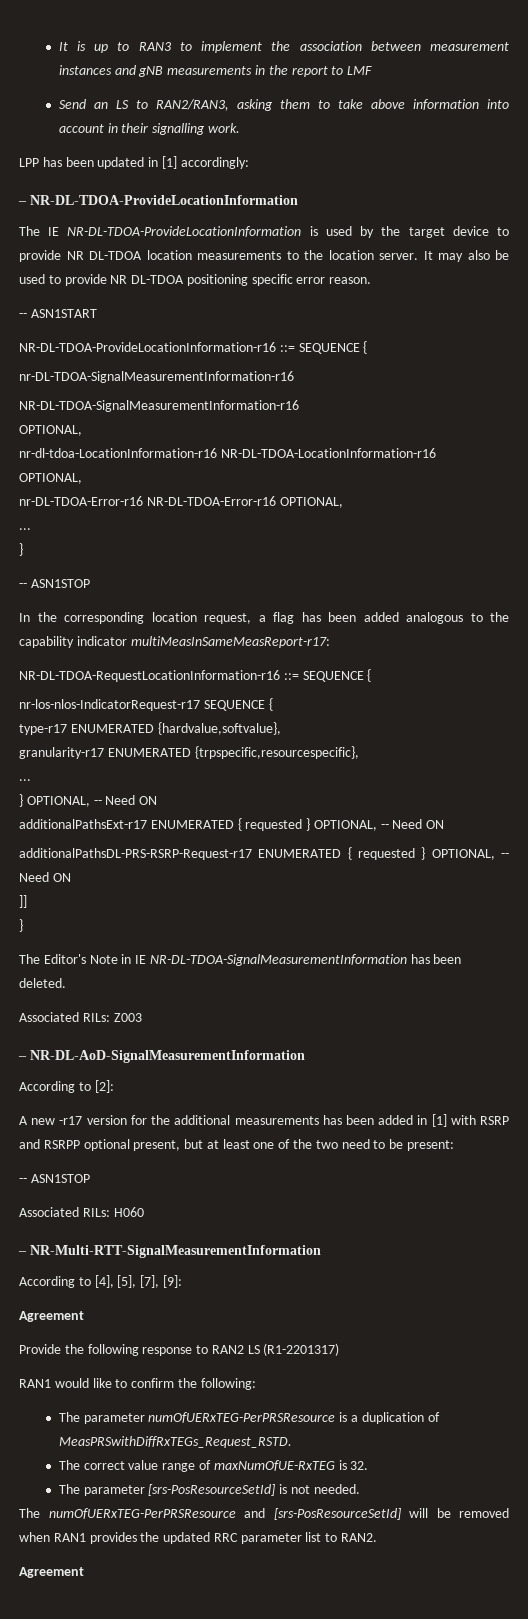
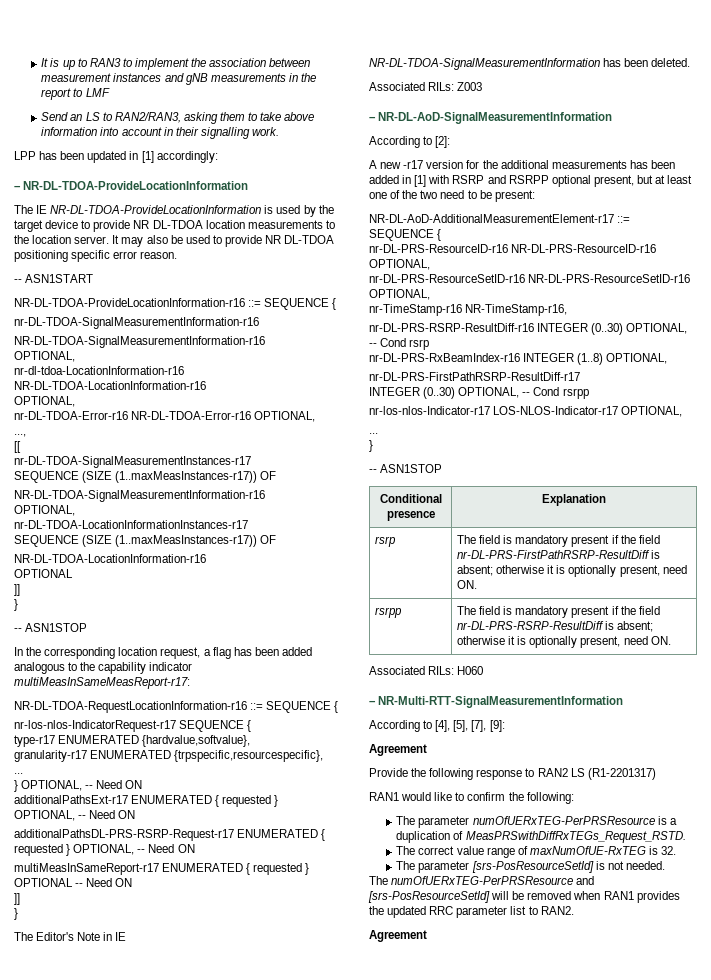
  nr-DL-TDOA-Error-r16 NR-DL-TDOA-Error-r16 OPTIONAL,
- ...
+ ...,
+ [[
+ nr-DL-TDOA-SignalMeasurementInstances-r17
+ SEQUENCE (SIZE (1..maxMeasInstances-r17)) OF
+ NR-DL-TDOA-SignalMeasurementInformation-r16
+ OPTIONAL,
+ nr-DL-TDOA-LocationInformationInstances-r17
+ SEQUENCE (SIZE (1..maxMeasInstances-r17)) OF
+ NR-DL-TDOA-LocationInformation-r16
+ OPTIONAL
+ ]]
+ multiMeasInSameReport-r17 ENUMERATED { requested } OPTIONAL -- Need ON
  A new -r17 version for the additional measurements has been added in [1] with RSRP and RSRPP optional present, but at least one of the two need to be present:
+ NR-DL-AoD-AdditionalMeasurementElement-r17 ::= SEQUENCE {
+ nr-DL-PRS-ResourceID-r16 NR-DL-PRS-ResourceID-r16 OPTIONAL,
+ nr-DL-PRS-ResourceSetID-r16 NR-DL-PRS-ResourceSetID-r16 OPTIONAL,
+ nr-TimeStamp-r16 NR-TimeStamp-r16,
+ nr-DL-PRS-RSRP-ResultDiff-r16 INTEGER (0..30) OPTIONAL, -- Cond rsrp
+ nr-DL-PRS-RxBeamIndex-r16 INTEGER (1..8) OPTIONAL,
+ nr-DL-PRS-FirstPathRSRP-ResultDiff-r17
+ INTEGER (0..30) OPTIONAL, -- Cond rsrpp
+ nr-los-nlos-Indicator-r17 LOS-NLOS-Indicator-r17 OPTIONAL,
+ ...
+ }
  -- ASN1STOP
+ Conditional presence | Explanation
+ rsrp | The field is mandatory present if the field nr-DL-PRS-FirstPathRSRP-ResultDiff is absent; otherwise it is optionally present, need ON.
+ rsrpp | The field is mandatory present if the field nr-DL-PRS-RSRP-ResultDiff is absent; otherwise it is optionally present, need ON.

